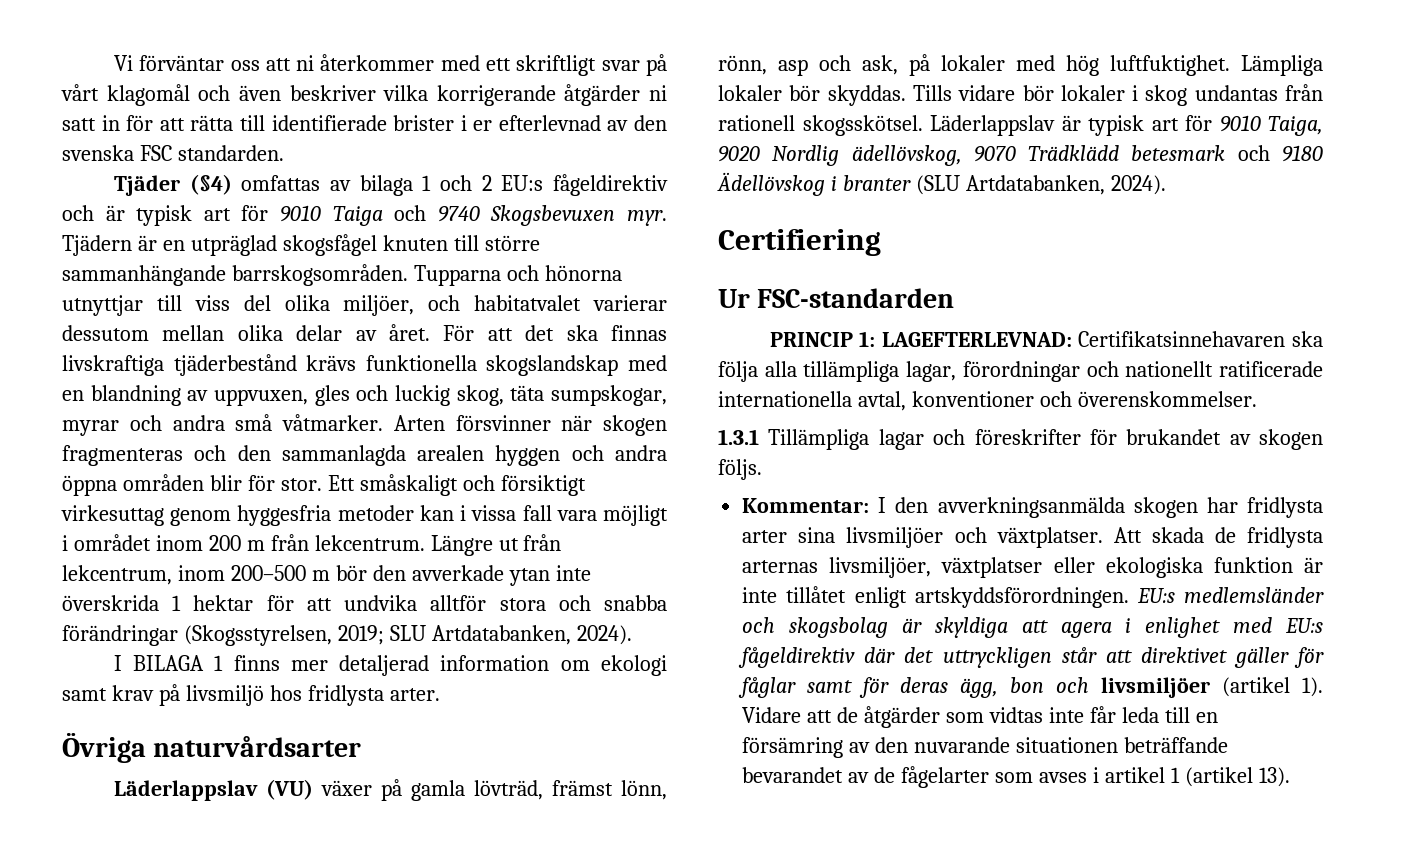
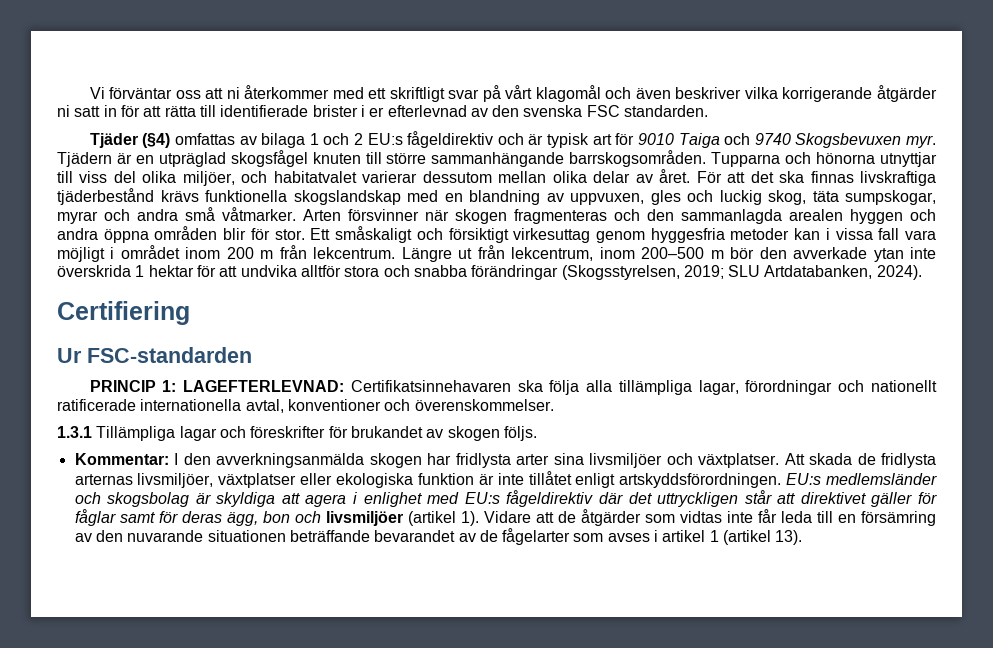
- I BILAGA 1 finns mer detaljerad information om ekologi samt krav på livsmiljö hos fridlysta arter.
- Övriga naturvårdsarter
- Läderlappslav (VU) växer på gamla lövträd, främst lönn, rönn, asp och ask, på lokaler med hög luftfuktighet. Lämpliga lokaler bör skyddas. Tills vidare bör lokaler i skog undantas från rationell skogsskötsel. Läderlappslav är typisk art för 9010 Taiga, 9020 Nordlig ädellövskog, 9070 Trädklädd betesmark och 9180 Ädellövskog i branter (SLU Artdatabanken, 2024).

